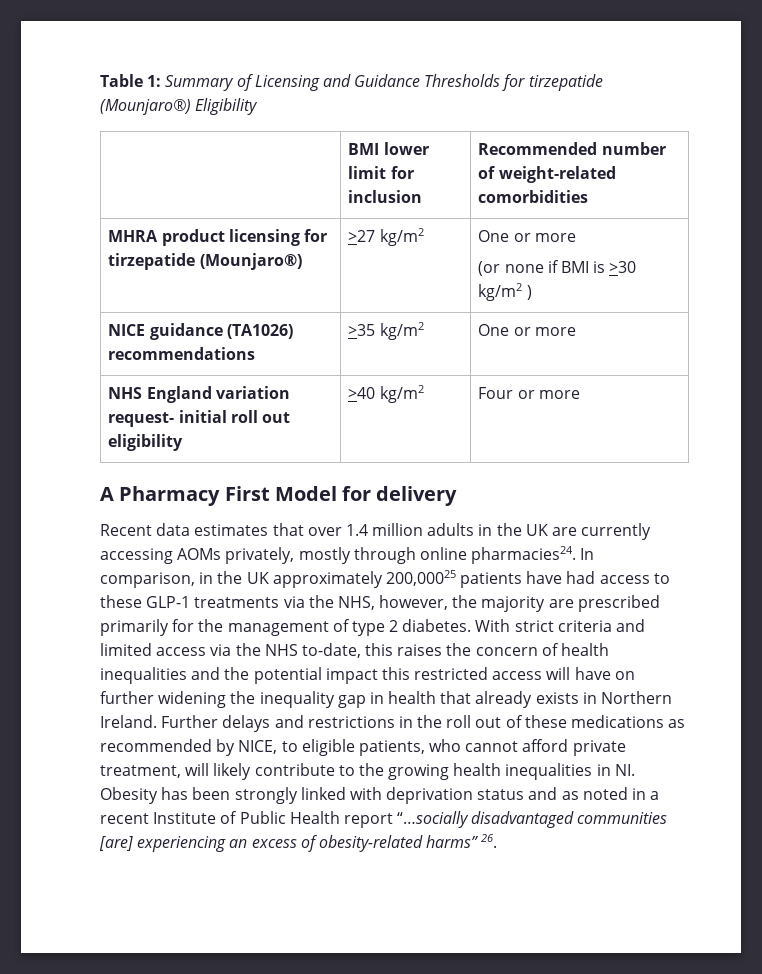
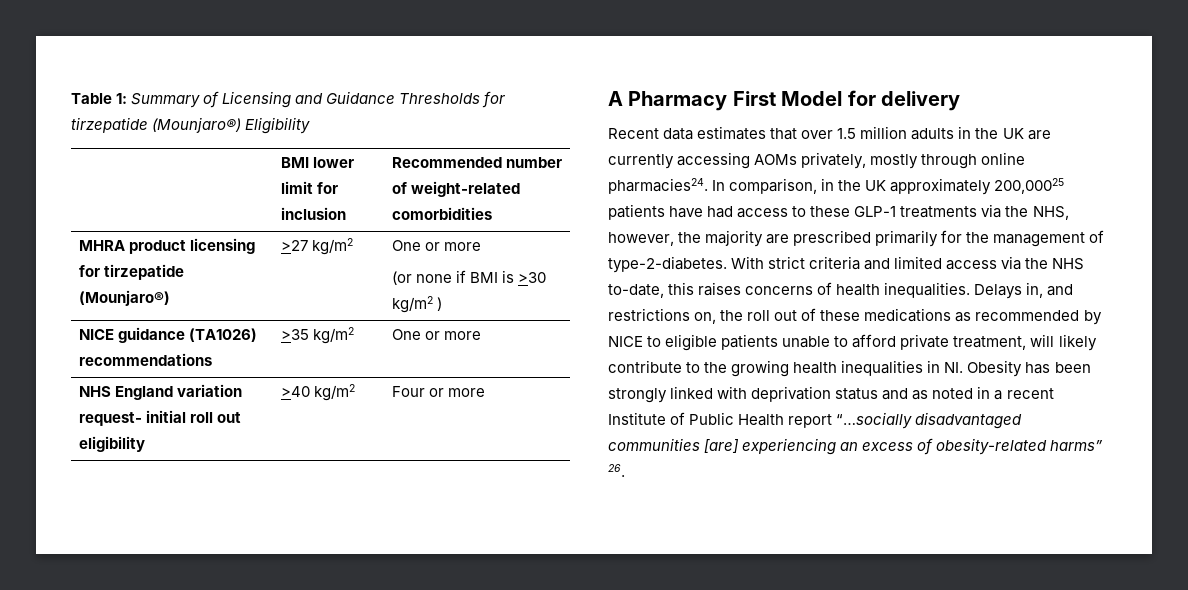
- Recent data estimates that over 1.4 million adults in the UK are currently accessing AOMs privately, mostly through online pharmacies24.
+ Recent data estimates that over 1.5 million adults in the UK are currently accessing AOMs privately, mostly through online pharmacies24.
- In comparison, in the UK approximately 200,00025 patients have had access to these GLP-1 treatments via the NHS, however, the majority are prescribed primarily for the management of type 2 diabetes.
+ In comparison, in the UK approximately 200,00025 patients have had access to these GLP-1 treatments via the NHS, however, the majority are prescribed primarily for the management of type-2-diabetes.
- With strict criteria and limited access via the NHS to-date, this raises the concern of health inequalities and the potential impact this restricted access will have on further widening the inequality gap in health that already exists in Northern Ireland. Further delays and restrictions in the roll out of these medications as recommended by NICE, to eligible patients, who cannot afford private treatment, will likely contribute to the growing health inequalities in NI. Obesity has been strongly linked with deprivation status and as noted in a recent Institute of Public Health report “…socially disadvantaged communities [are] experiencing an excess of obesity-related harms” 26.
+ With strict criteria and limited access via the NHS to-date, this raises concerns of health inequalities. Delays in, and restrictions on, the roll out of these medications as recommended by NICE to eligible patients unable to afford private treatment, will likely contribute to the growing health inequalities in NI. Obesity has been strongly linked with deprivation status and as noted in a recent Institute of Public Health report “…socially disadvantaged communities [are] experiencing an excess of obesity-related harms” 26.

